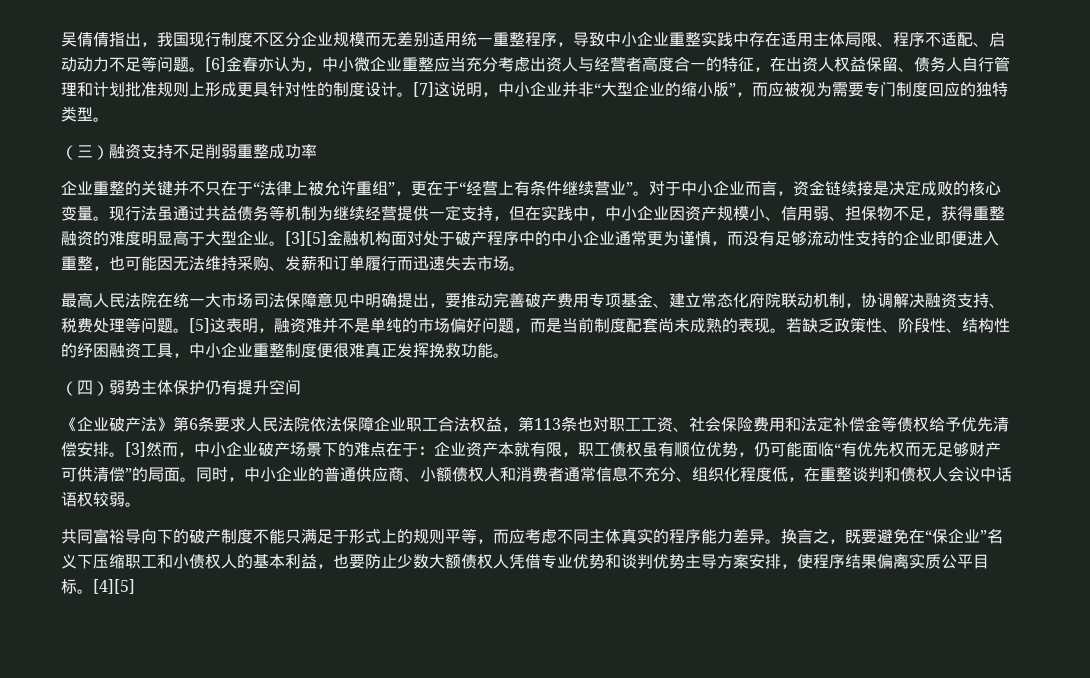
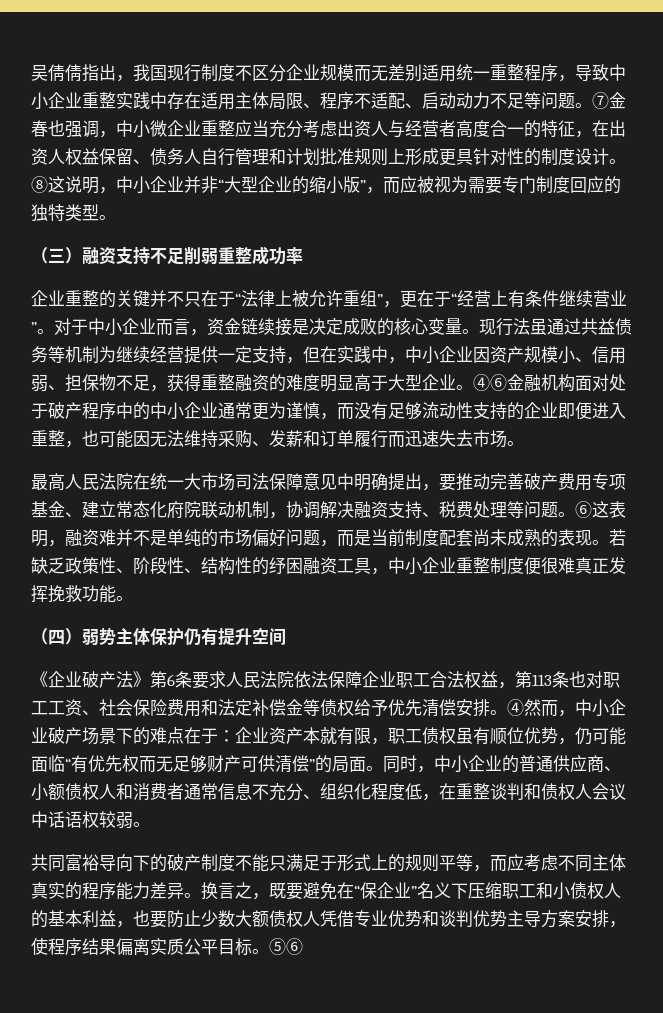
- [6]金春亦认为，中小微企业重整应当充分考虑出资人与经营者高度合一的特征，在出资人权益保留、债务人自行管理和计划批准规则上形成更具针对性的制度设计。
+ ⑦金春也强调，中小微企业重整应当充分考虑出资人与经营者高度合一的特征，在出资人权益保留、债务人自行管理和计划批准规则上形成更具针对性的制度设计。
- [7]这说明，中小企业并非“大型企业的缩小版”，而应被视为需要专门制度回应的独特类型。
+ ⑧这说明，中小企业并非“大型企业的缩小版”，而应被视为需要专门制度回应的独特类型。
- [3][5]金融机构面对处于破产程序中的中小企业通常更为谨慎，而没有足够流动性支持的企业即便进入重整，也可能因无法维持采购、发薪和订单履行而迅速失去市场。
+ ④⑥金融机构面对处于破产程序中的中小企业通常更为谨慎，而没有足够流动性支持的企业即便进入重整，也可能因无法维持采购、发薪和订单履行而迅速失去市场。
- [5]这表明，融资难并不是单纯的市场偏好问题，而是当前制度配套尚未成熟的表现。
+ ⑥这表明，融资难并不是单纯的市场偏好问题，而是当前制度配套尚未成熟的表现。
- [3]然而，中小企业破产场景下的难点在于：企业资产本就有限，职工债权虽有顺位优势，仍可能面临“有优先权而无足够财产可供清偿”的局面。
+ ④然而，中小企业破产场景下的难点在于：企业资产本就有限，职工债权虽有顺位优势，仍可能面临“有优先权而无足够财产可供清偿”的局面。
- [4][5]
+ ⑤⑥

